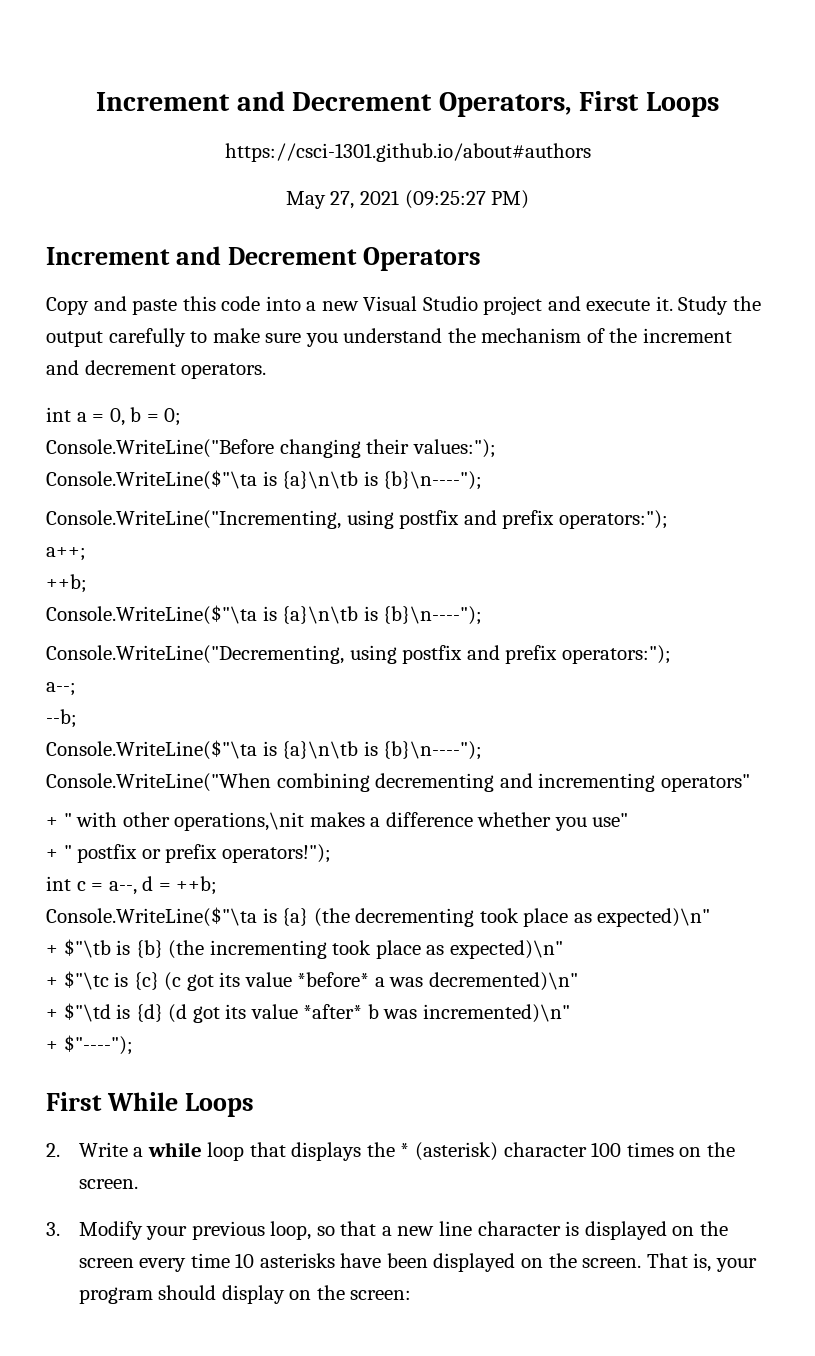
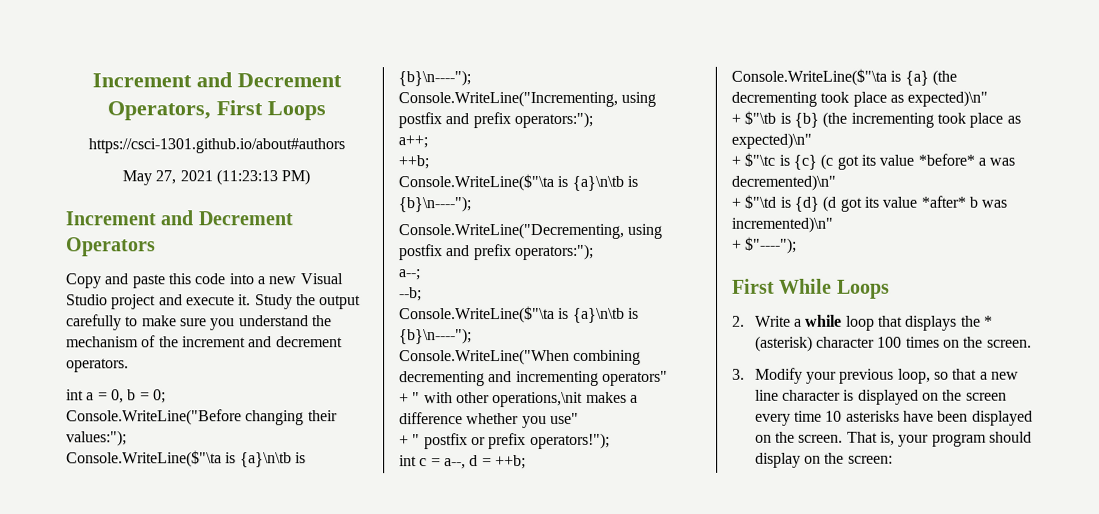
- May 27, 2021 (09:25:27 PM)
+ May 27, 2021 (11:23:13 PM)

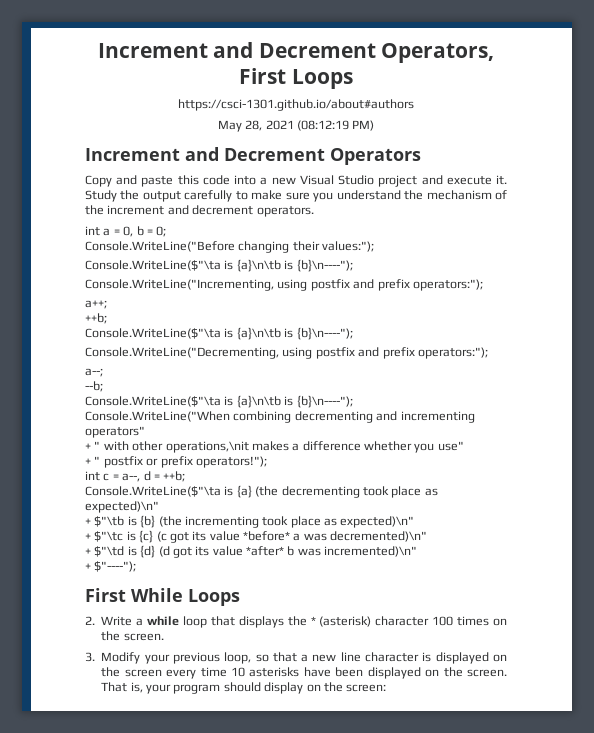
- May 27, 2021 (11:23:13 PM)
+ May 28, 2021 (08:12:19 PM)

